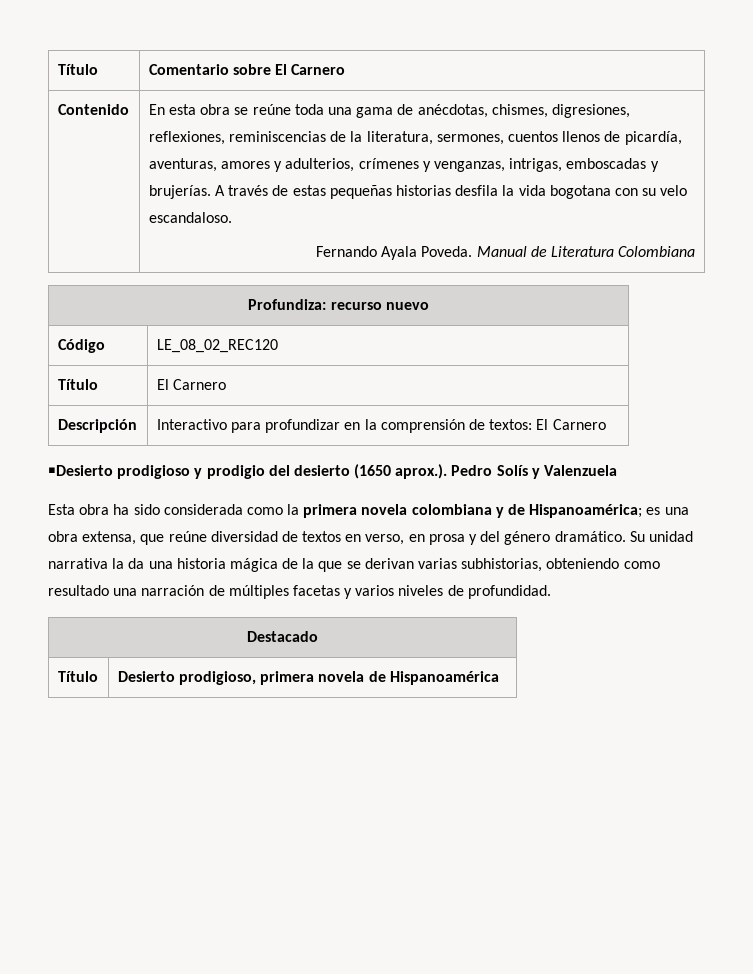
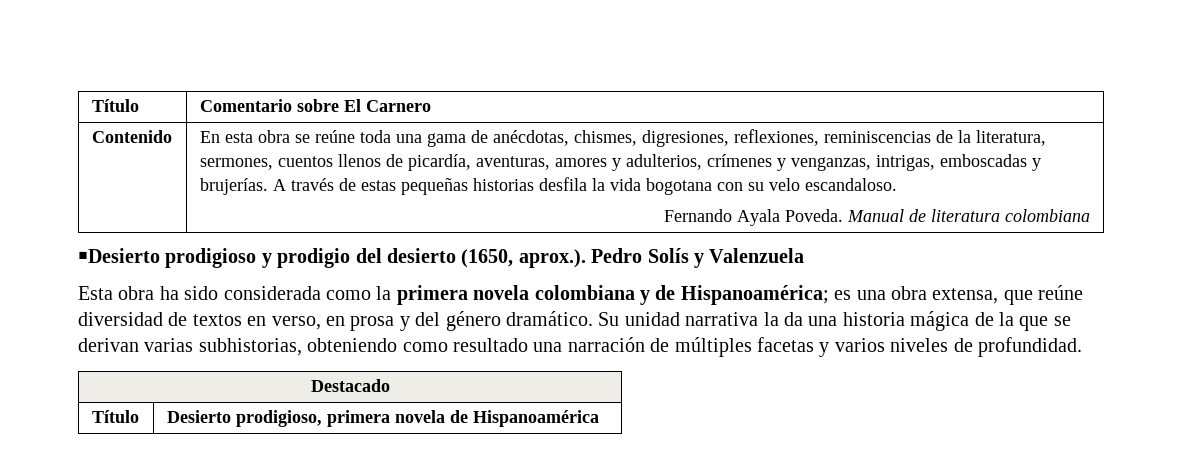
- Manual de Literatura Colombiana
- Profundiza: recurso nuevo
- Código | LE_08_02_REC120
- Título | El Carnero
- Descripción | Interactivo para profundizar en la comprensión de textos: El Carnero
+ Manual de literatura colombiana
- ￭Desierto prodigioso y prodigio del desierto (1650 aprox.). Pedro Solís y Valenzuela
+ ￭Desierto prodigioso y prodigio del desierto (1650, aprox.). Pedro Solís y Valenzuela

